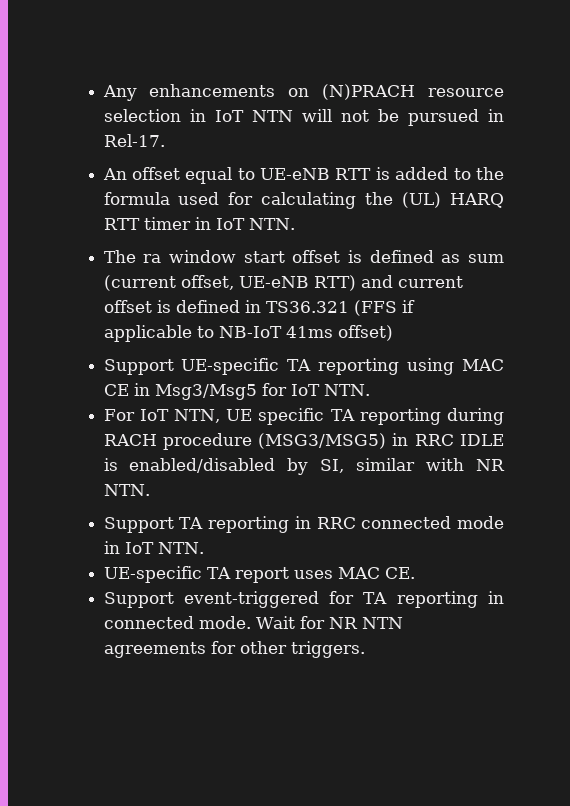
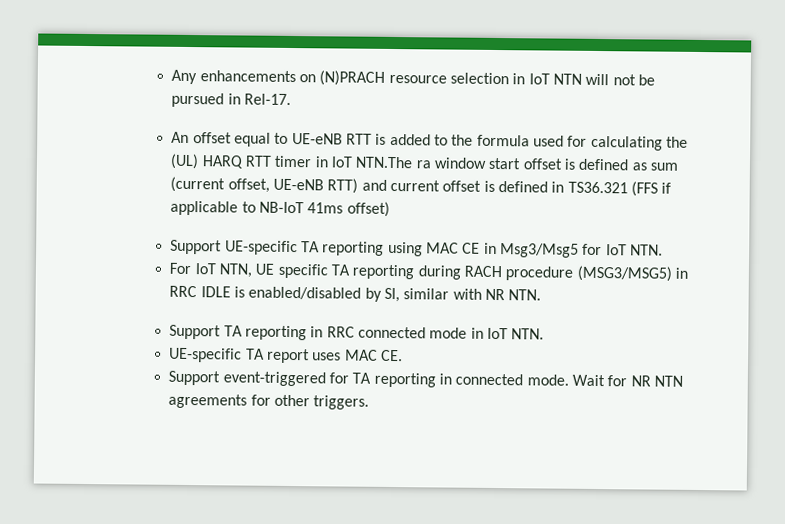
- An offset equal to UE-eNB RTT is added to the formula used for calculating the (UL) HARQ RTT timer in IoT NTN.
- The ra window start offset is defined as sum (current offset, UE-eNB RTT) and current offset is defined in TS36.321 (FFS if applicable to NB-IoT 41ms offset)
+ An offset equal to UE-eNB RTT is added to the formula used for calculating the (UL) HARQ RTT timer in IoT NTN.The ra window start offset is defined as sum (current offset, UE-eNB RTT) and current offset is defined in TS36.321 (FFS if applicable to NB-IoT 41ms offset)

